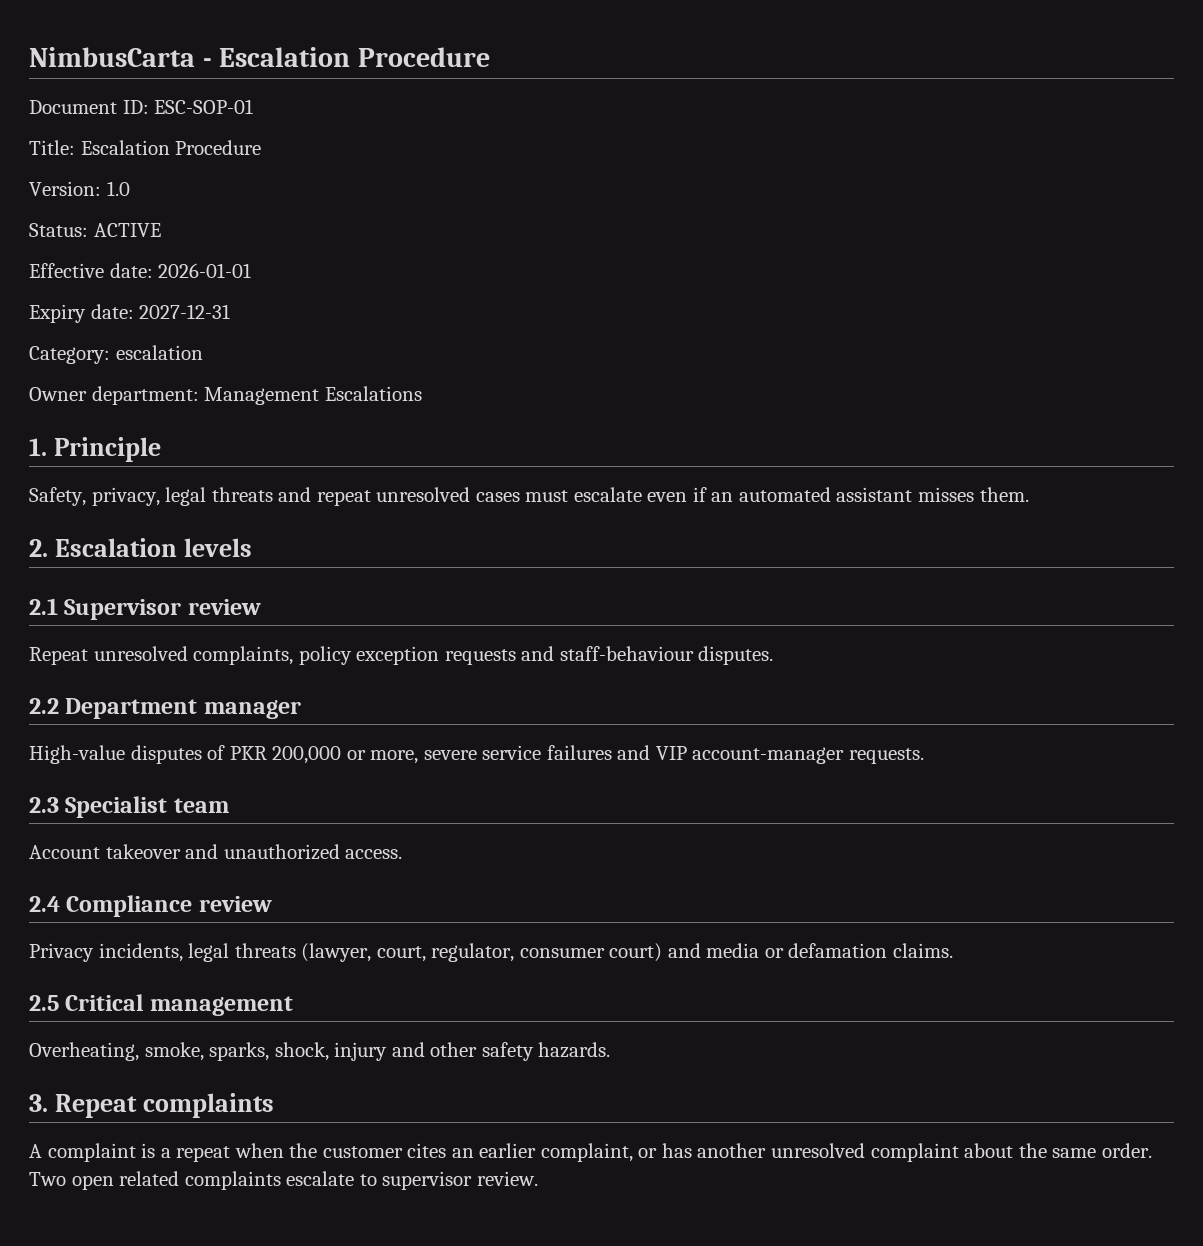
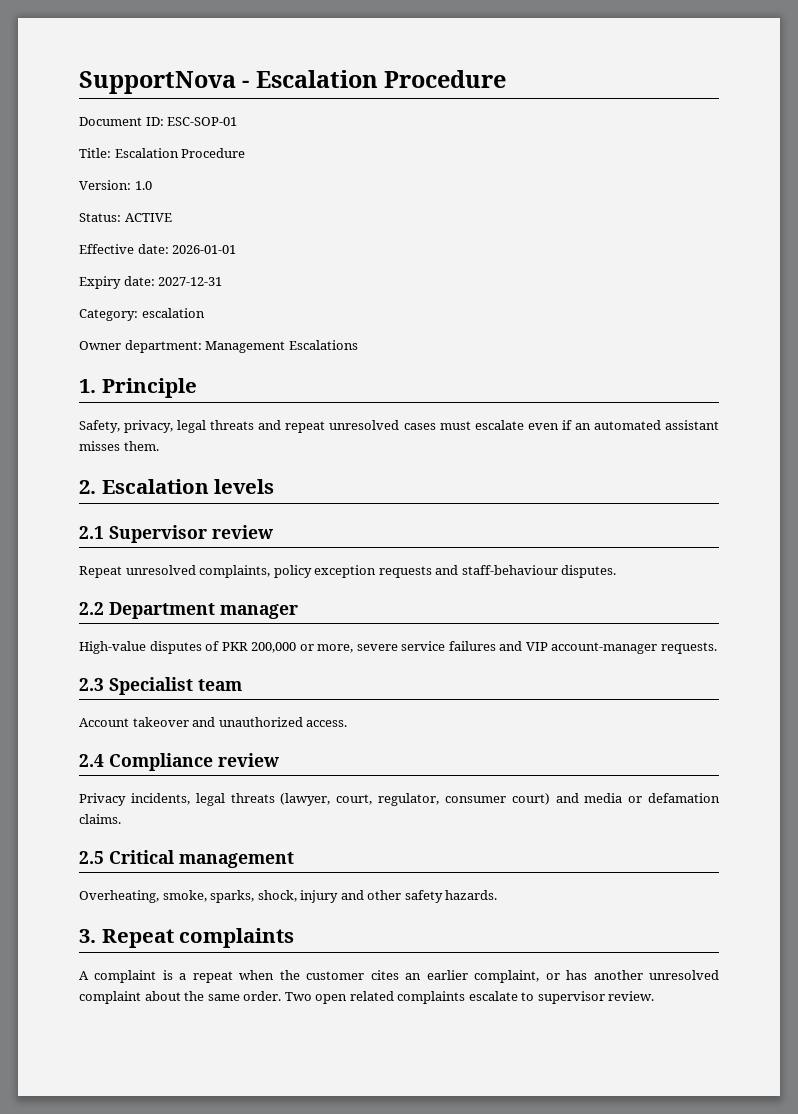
- NimbusCarta - Escalation Procedure
+ SupportNova - Escalation Procedure

